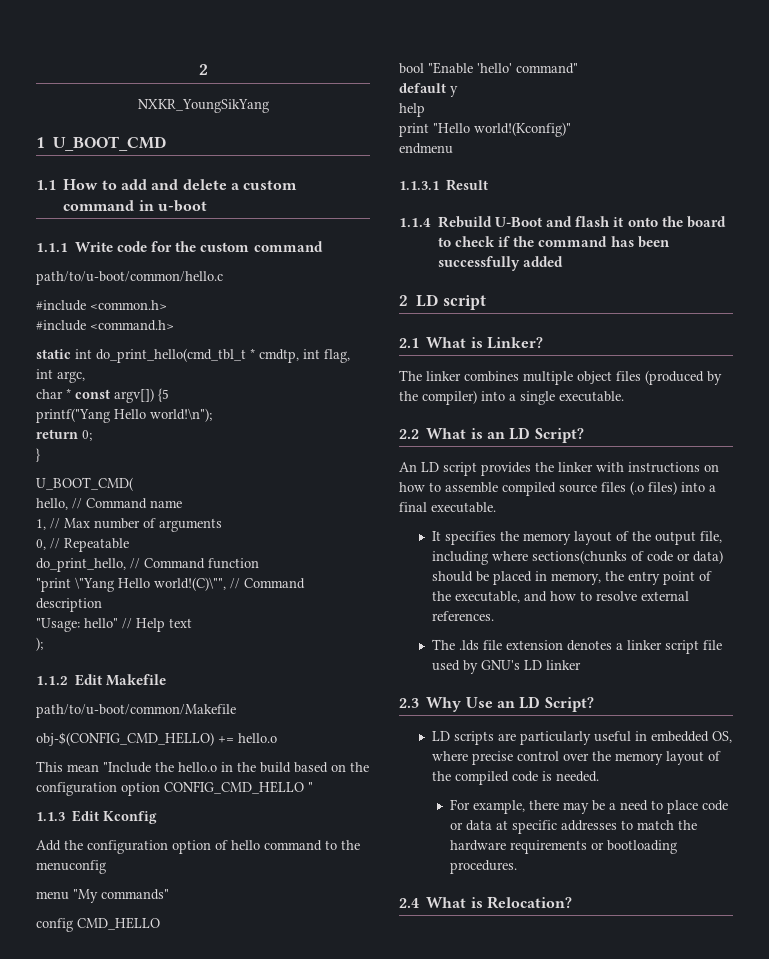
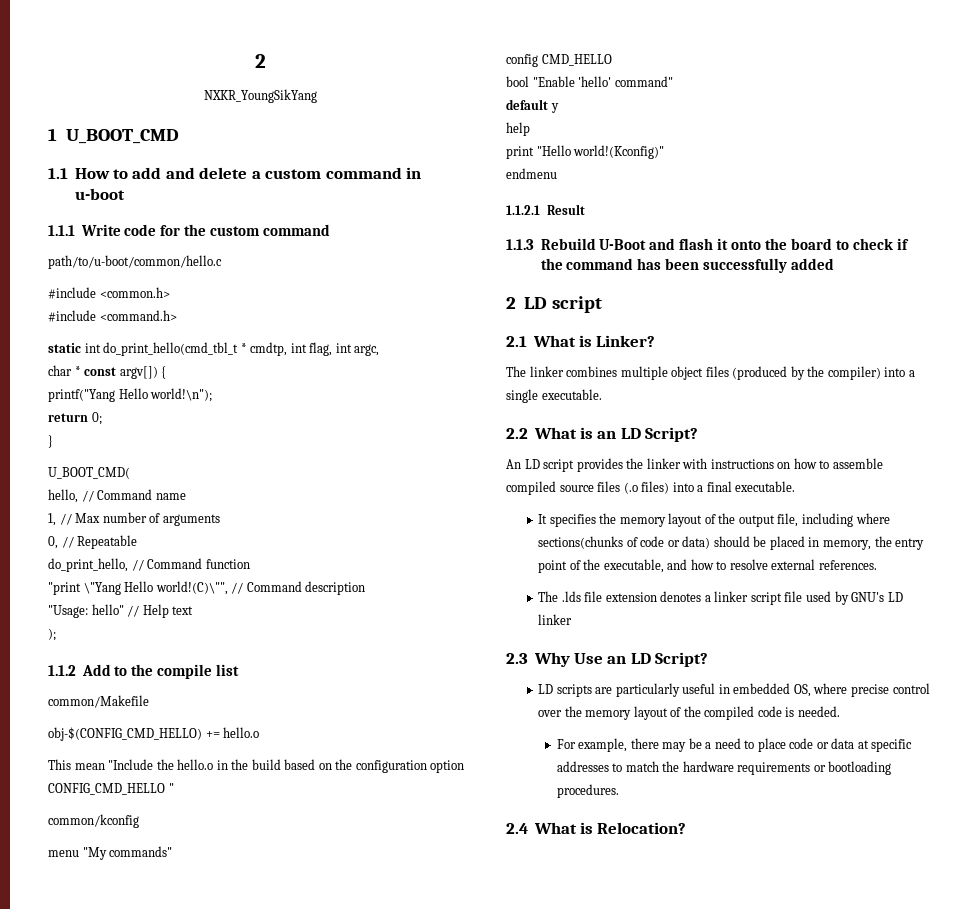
- char * const argv[]) {5
+ char * const argv[]) {
- 1.1.2 Edit Makefile
- path/to/u-boot/common/Makefile
+ 1.1.2 Add to the compile list
+ common/Makefile
- 1.1.3 Edit Kconfig
- Add the configuration option of hello command to the menuconfig
+ common/kconfig
- 1.1.3.1 Result
+ 1.1.2.1 Result
- 1.1.4 Rebuild U-Boot and flash it onto the board to check if the command has been successfully added
+ 1.1.3 Rebuild U-Boot and flash it onto the board to check if the command has been successfully added

